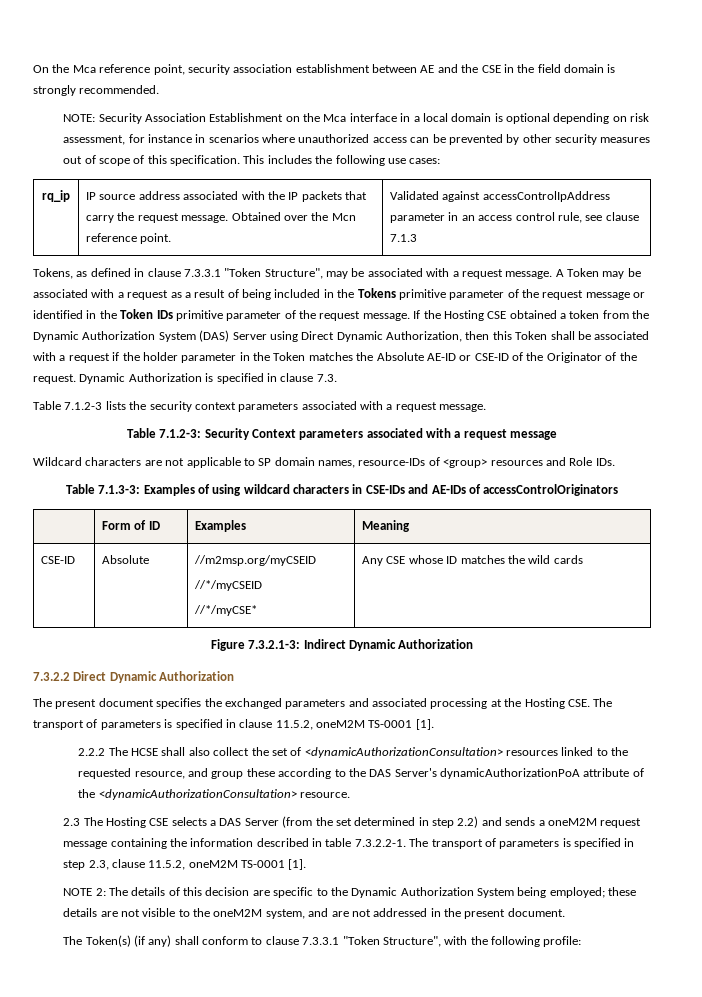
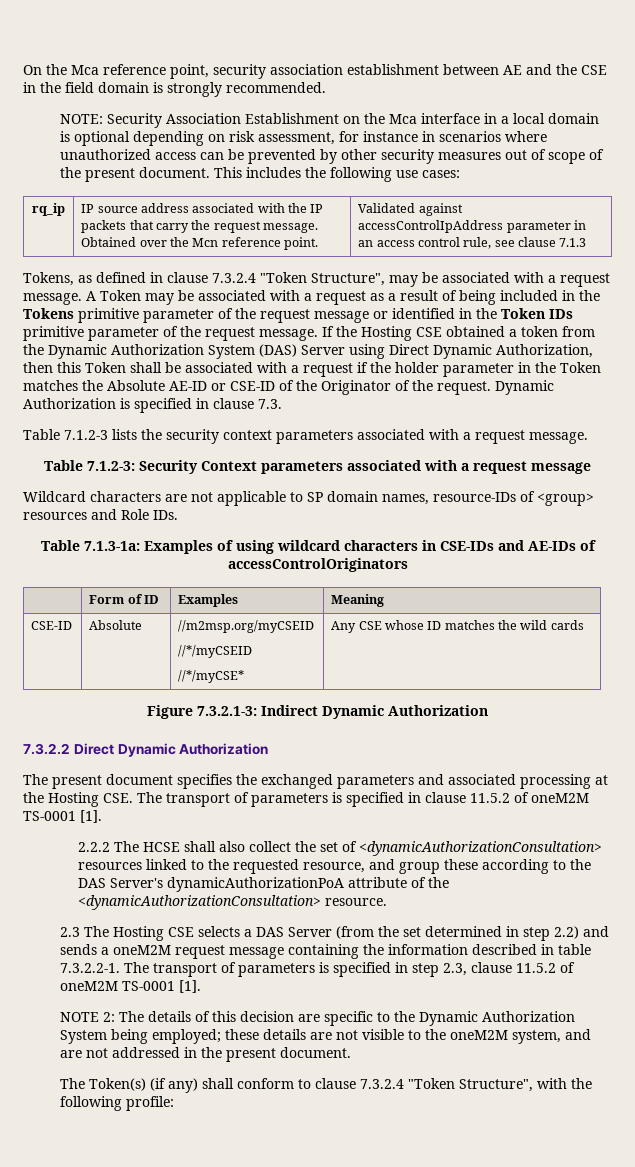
- NOTE: Security Association Establishment on the Mca interface in a local domain is optional depending on risk assessment, for instance in scenarios where unauthorized access can be prevented by other security measures out of scope of this specification.
+ NOTE: Security Association Establishment on the Mca interface in a local domain is optional depending on risk assessment, for instance in scenarios where unauthorized access can be prevented by other security measures out of scope of the present document.
- Tokens, as defined in clause 7.3.3.1 "Token Structure", may be associated with a request message.
+ Tokens, as defined in clause 7.3.2.4 "Token Structure", may be associated with a request message.
- Table 7.1.3-3: Examples of using wildcard characters in CSE-IDs and AE-IDs of accessControlOriginators
+ Table 7.1.3-1a: Examples of using wildcard characters in CSE-IDs and AE-IDs of accessControlOriginators
- The present document specifies the exchanged parameters and associated processing at the Hosting CSE. The transport of parameters is specified in clause 11.5.2, oneM2M TS-0001 [1].
+ The present document specifies the exchanged parameters and associated processing at the Hosting CSE. The transport of parameters is specified in clause 11.5.2 of oneM2M TS-0001 [1].
- 2.3 The Hosting CSE selects a DAS Server (from the set determined in step 2.2) and sends a oneM2M request message containing the information described in table 7.3.2.2-1. The transport of parameters is specified in step 2.3, clause 11.5.2, oneM2M TS-0001 [1].
+ 2.3 The Hosting CSE selects a DAS Server (from the set determined in step 2.2) and sends a oneM2M request message containing the information described in table 7.3.2.2-1. The transport of parameters is specified in step 2.3, clause 11.5.2 of oneM2M TS-0001 [1].
- The Token(s) (if any) shall conform to clause 7.3.3.1 "Token Structure", with the following profile:
+ The Token(s) (if any) shall conform to clause 7.3.2.4 "Token Structure", with the following profile:

